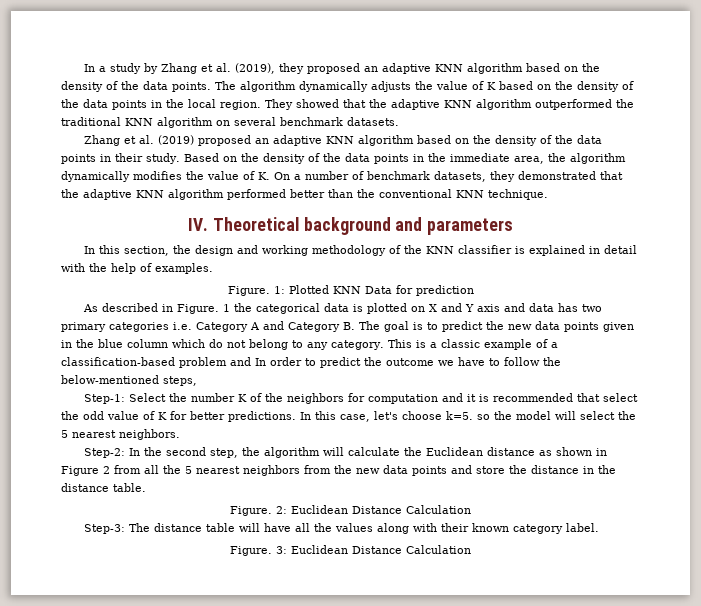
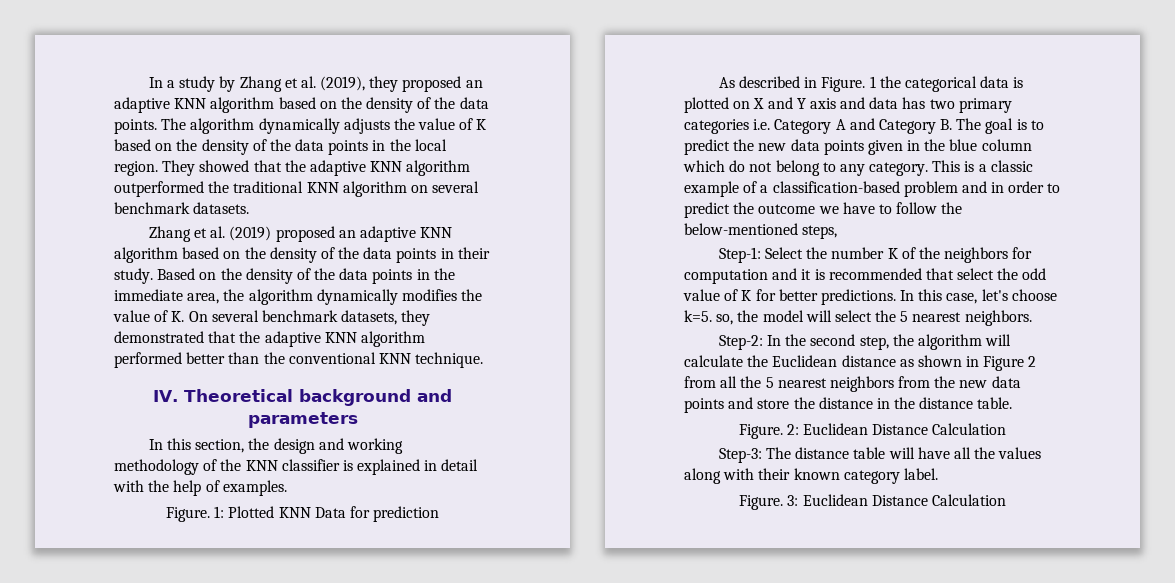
- Based on the density of the data points in the immediate area, the algorithm dynamically modifies the value of K. On a number of benchmark datasets, they demonstrated that the adaptive KNN algorithm performed better than the conventional KNN technique.
+ Based on the density of the data points in the immediate area, the algorithm dynamically modifies the value of K. On several benchmark datasets, they demonstrated that the adaptive KNN algorithm performed better than the conventional KNN technique.
- This is a classic example of a classification-based problem and In order to predict the outcome we have to follow the below-mentioned steps,
+ This is a classic example of a classification-based problem and in order to predict the outcome we have to follow the below-mentioned steps,
- In this case, let's choose k=5. so the model will select the 5 nearest neighbors.
+ In this case, let's choose k=5. so, the model will select the 5 nearest neighbors.

